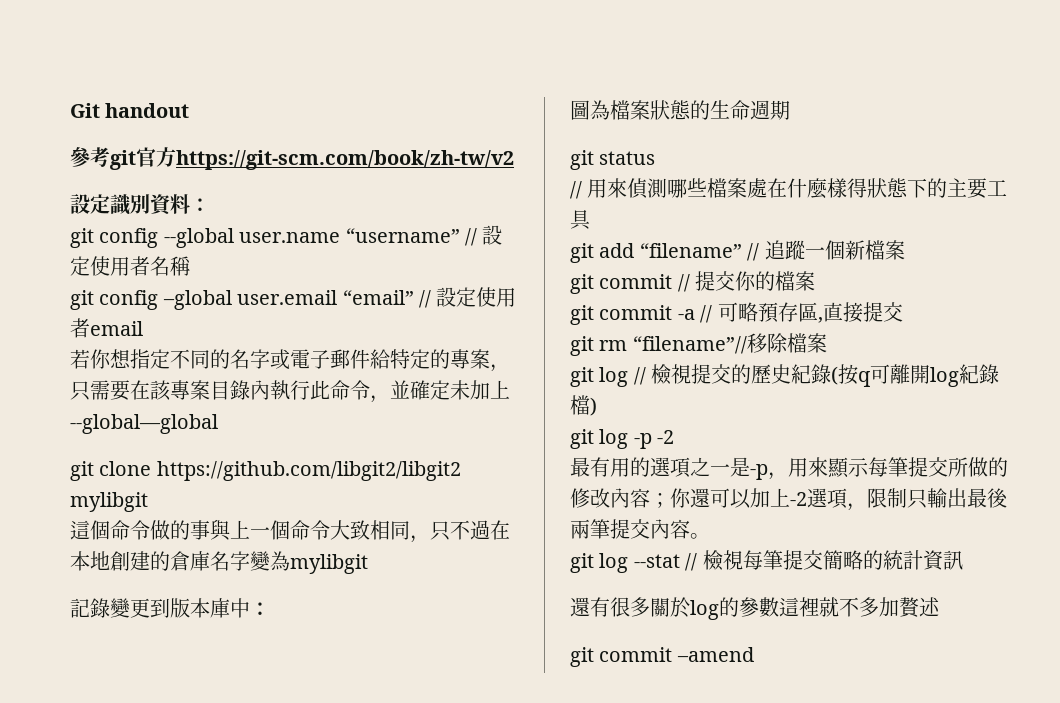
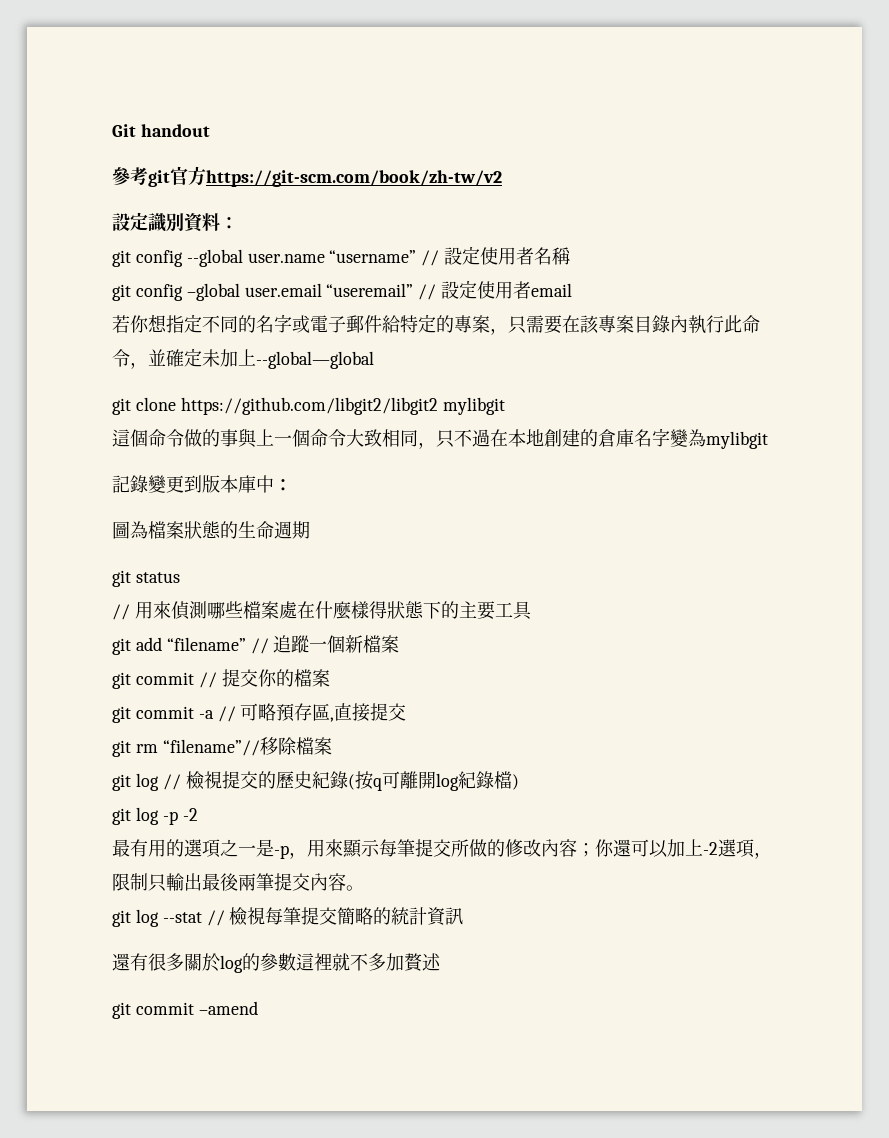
- git config –global user.email “email” // 設定使用者email
+ git config –global user.email “useremail” // 設定使用者email

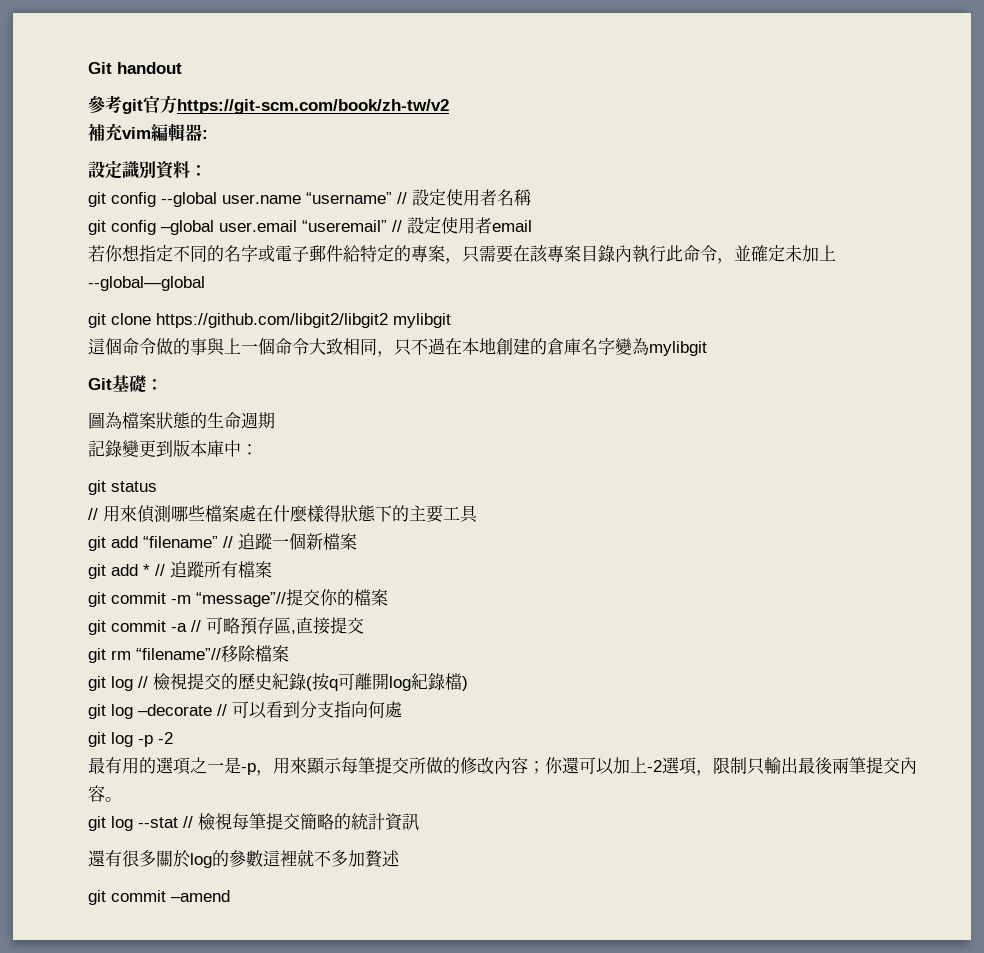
+ 補充vim編輯器:
- 記錄變更到版本庫中：
+ Git基礎：
+ 記錄變更到版本庫中：
- git commit // 提交你的檔案
+ git add * // 追蹤所有檔案
+ git commit -m “message”//提交你的檔案
+ git log –decorate // 可以看到分支指向何處

